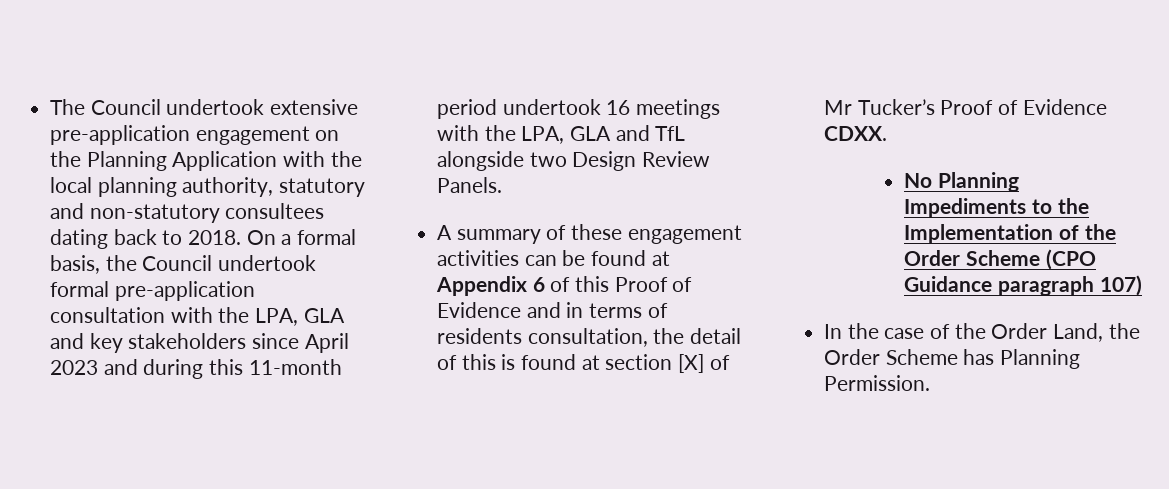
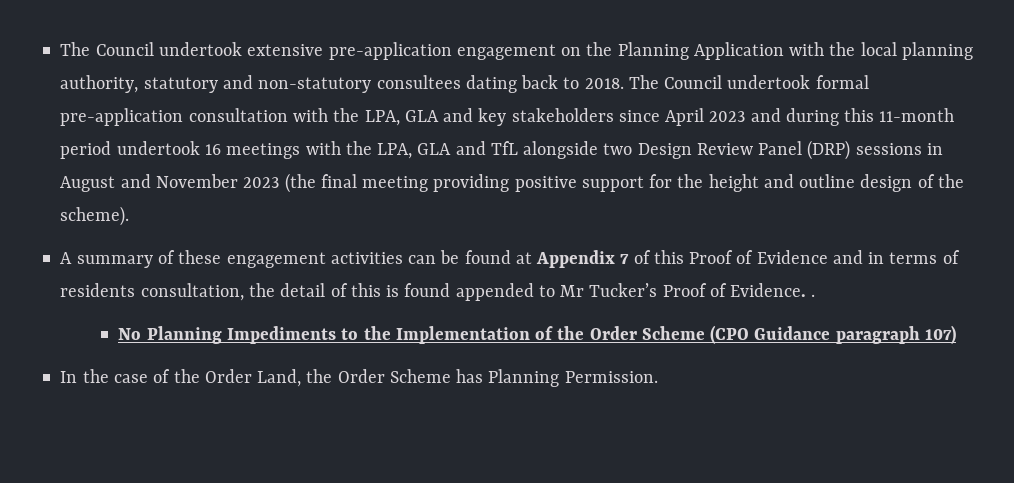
- On a formal basis, the Council undertook formal pre-application consultation with the LPA, GLA and key stakeholders since April 2023 and during this 11-month period undertook 16 meetings with the LPA, GLA and TfL alongside two Design Review Panels.
+ The Council undertook formal pre-application consultation with the LPA, GLA and key stakeholders since April 2023 and during this 11-month period undertook 16 meetings with the LPA, GLA and TfL alongside two Design Review Panel (DRP) sessions in August and November 2023 (the final meeting providing positive support for the height and outline design of the scheme).
- A summary of these engagement activities can be found at Appendix 6 of this Proof of Evidence and in terms of residents consultation, the detail of this is found at section [X] of Mr Tucker’s Proof of Evidence CDXX.
+ A summary of these engagement activities can be found at Appendix 7 of this Proof of Evidence and in terms of residents consultation, the detail of this is found appended to Mr Tucker’s Proof of Evidence. .

